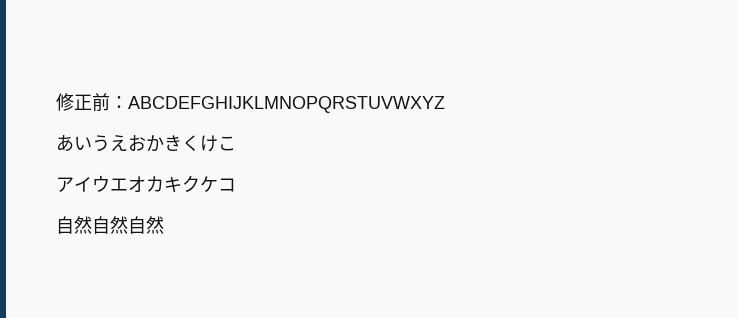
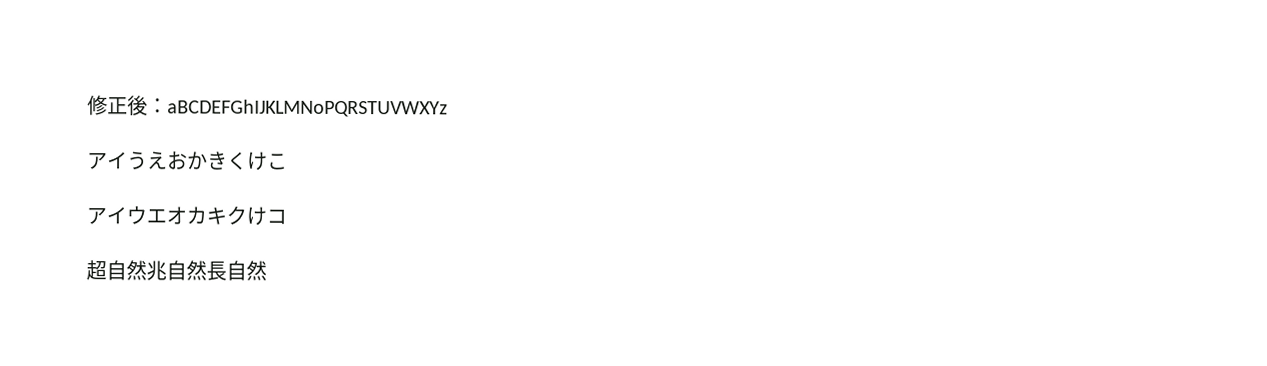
- 修正前：ABCDEFGHIJKLMNOPQRSTUVWXYZ
- あいうえおかきくけこ
+ 修正後：aBCDEFGhIJKLMNoPQRSTUVWXYz
+ アイうえおかきくけこ
- アイウエオカキクケコ
+ アイウエオカキクけコ
- 自然自然自然
+ 超自然兆自然長自然

